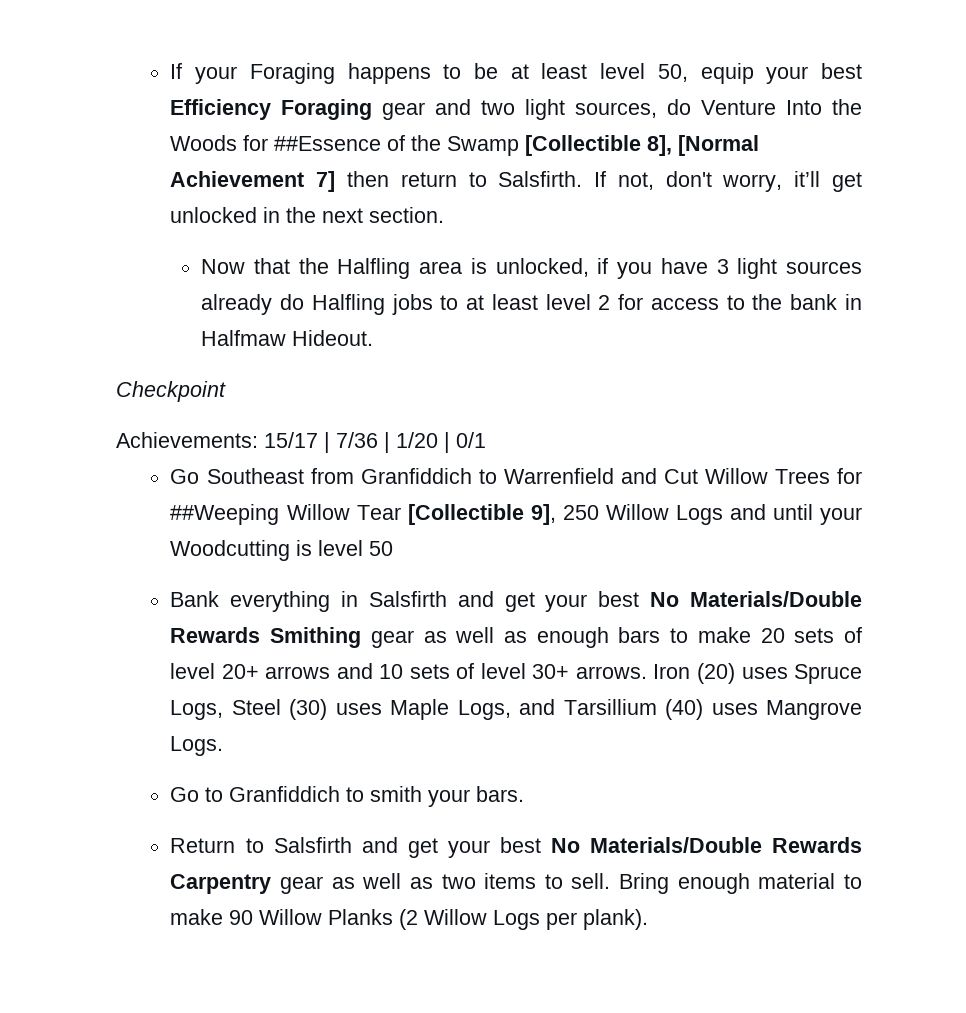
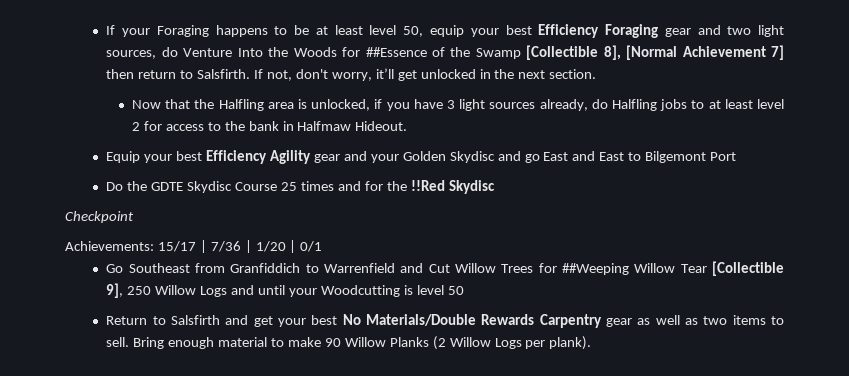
- Now that the Halfling area is unlocked, if you have 3 light sources already do Halfling jobs to at least level 2 for access to the bank in Halfmaw Hideout.
+ Now that the Halfling area is unlocked, if you have 3 light sources already, do Halfling jobs to at least level 2 for access to the bank in Halfmaw Hideout.
+ Equip your best Efficiency Agility gear and your Golden Skydisc and go East and East to Bilgemont Port
+ Do the GDTE Skydisc Course 25 times and for the !!Red Skydisc
- Bank everything in Salsfirth and get your best No Materials/Double Rewards Smithing gear as well as enough bars to make 20 sets of level 20+ arrows and 10 sets of level 30+ arrows. Iron (20) uses Spruce Logs, Steel (30) uses Maple Logs, and Tarsillium (40) uses Mangrove Logs.
- Go to Granfiddich to smith your bars.

